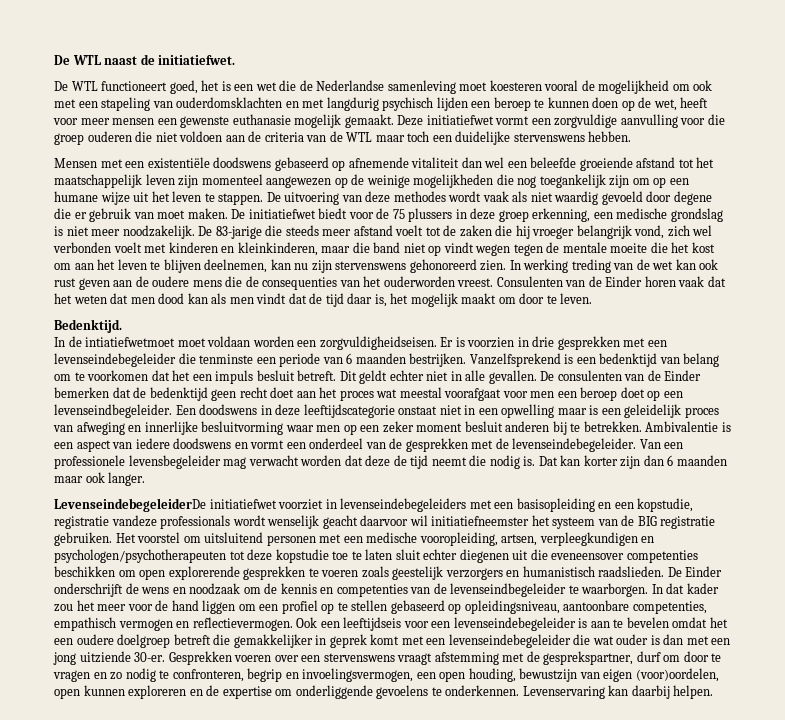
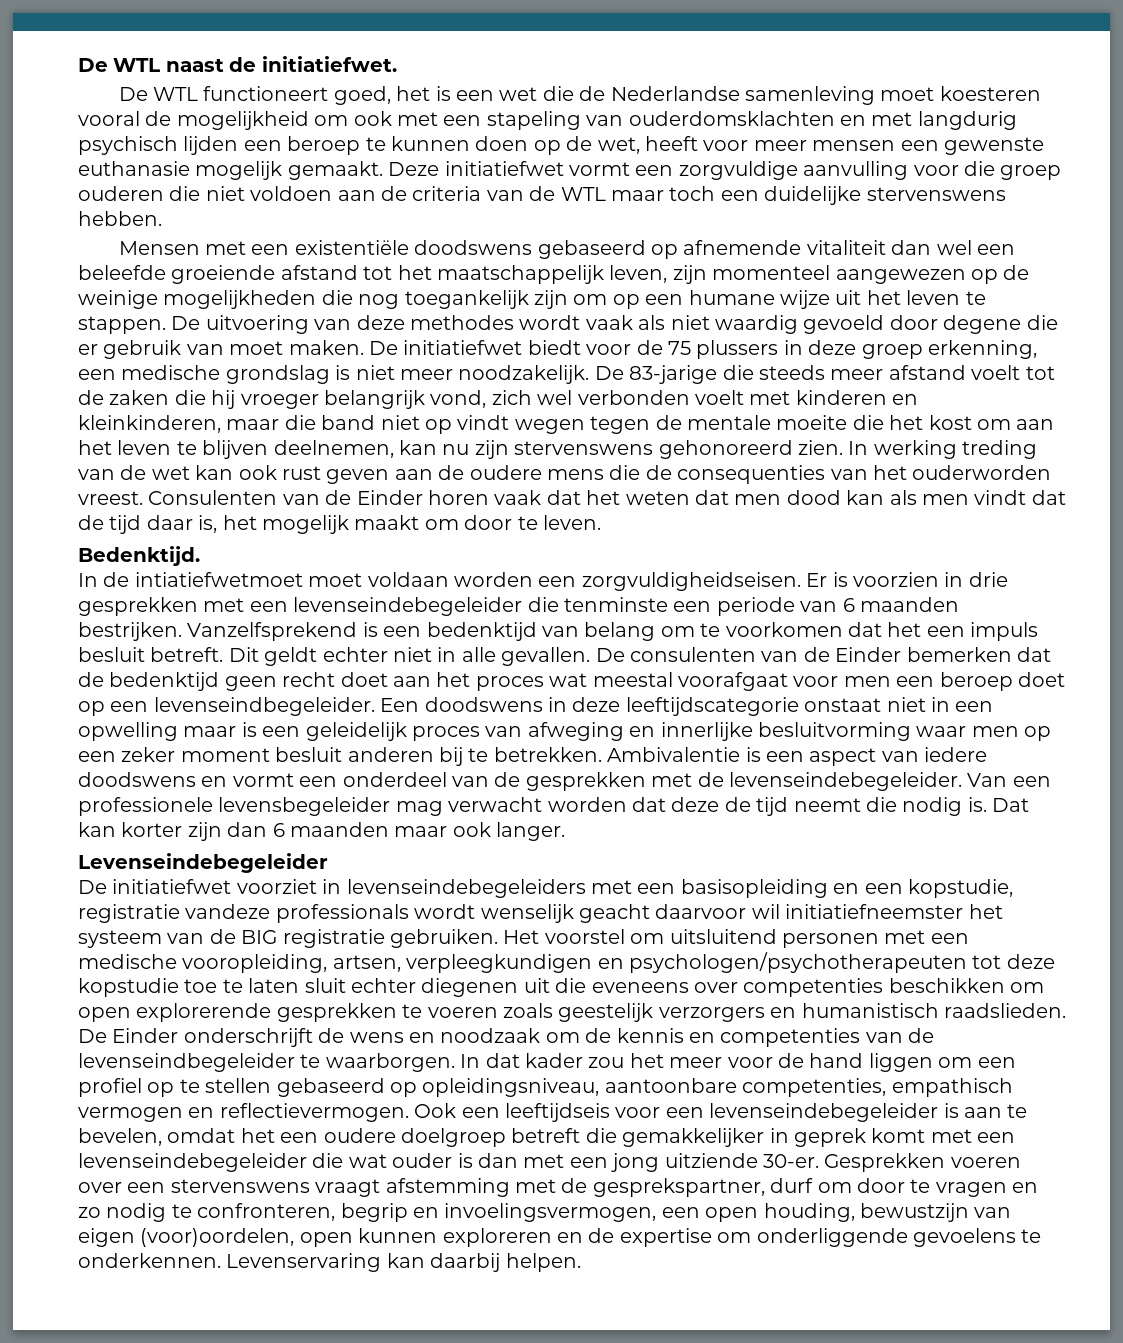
- Mensen met een existentiële doodswens gebaseerd op afnemende vitaliteit dan wel een beleefde groeiende afstand tot het maatschappelijk leven zijn momenteel aangewezen op de weinige mogelijkheden die nog toegankelijk zijn om op een humane wijze uit het leven te stappen.
+ Mensen met een existentiële doodswens gebaseerd op afnemende vitaliteit dan wel een beleefde groeiende afstand tot het maatschappelijk leven, zijn momenteel aangewezen op de weinige mogelijkheden die nog toegankelijk zijn om op een humane wijze uit het leven te stappen.
- LevenseindebegeleiderDe initiatiefwet voorziet in levenseindebegeleiders met een basisopleiding en een kopstudie, registratie vandeze professionals wordt wenselijk geacht daarvoor wil initiatiefneemster het systeem van de BIG registratie gebruiken.
+ Levenseindebegeleider
+ De initiatiefwet voorziet in levenseindebegeleiders met een basisopleiding en een kopstudie, registratie vandeze professionals wordt wenselijk geacht daarvoor wil initiatiefneemster het systeem van de BIG registratie gebruiken.
- Het voorstel om uitsluitend personen met een medische vooropleiding, artsen, verpleegkundigen en psychologen/psychotherapeuten tot deze kopstudie toe te laten sluit echter diegenen uit die eveneensover competenties beschikken om open explorerende gesprekken te voeren zoals geestelijk verzorgers en humanistisch raadslieden.
+ Het voorstel om uitsluitend personen met een medische vooropleiding, artsen, verpleegkundigen en psychologen/psychotherapeuten tot deze kopstudie toe te laten sluit echter diegenen uit die eveneens over competenties beschikken om open explorerende gesprekken te voeren zoals geestelijk verzorgers en humanistisch raadslieden.
- Ook een leeftijdseis voor een levenseindebegeleider is aan te bevelen omdat het een oudere doelgroep betreft die gemakkelijker in geprek komt met een levenseindebegeleider die wat ouder is dan met een jong uitziende 30-er.
+ Ook een leeftijdseis voor een levenseindebegeleider is aan te bevelen, omdat het een oudere doelgroep betreft die gemakkelijker in geprek komt met een levenseindebegeleider die wat ouder is dan met een jong uitziende 30-er.

